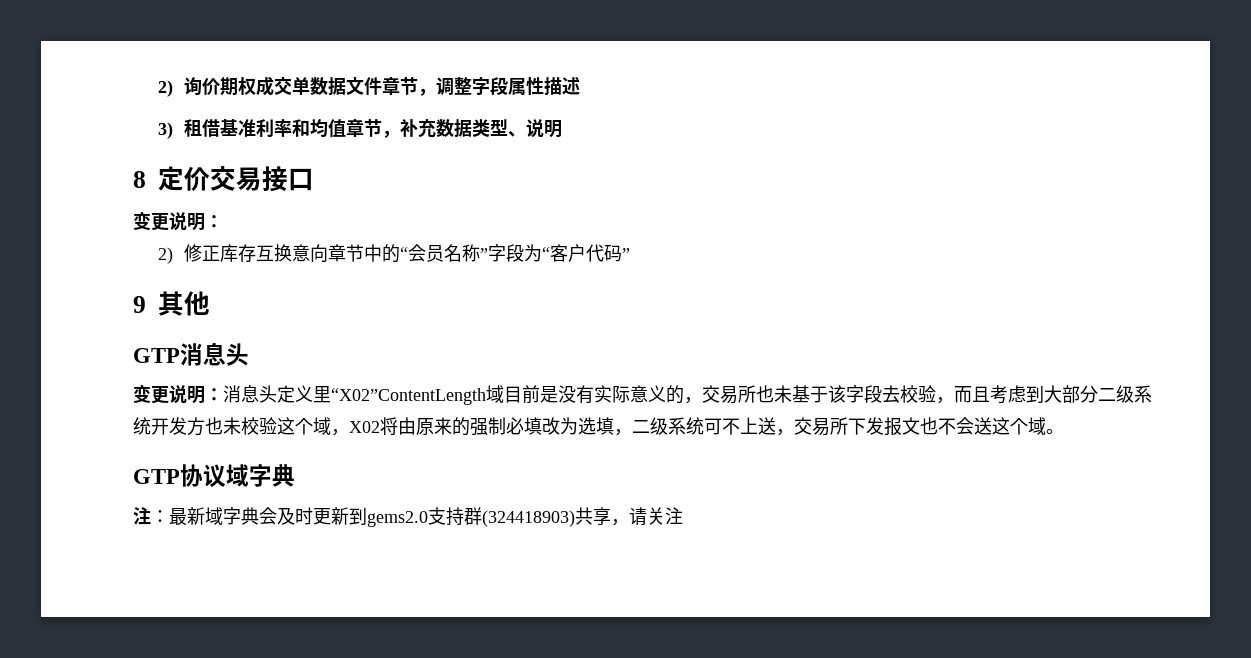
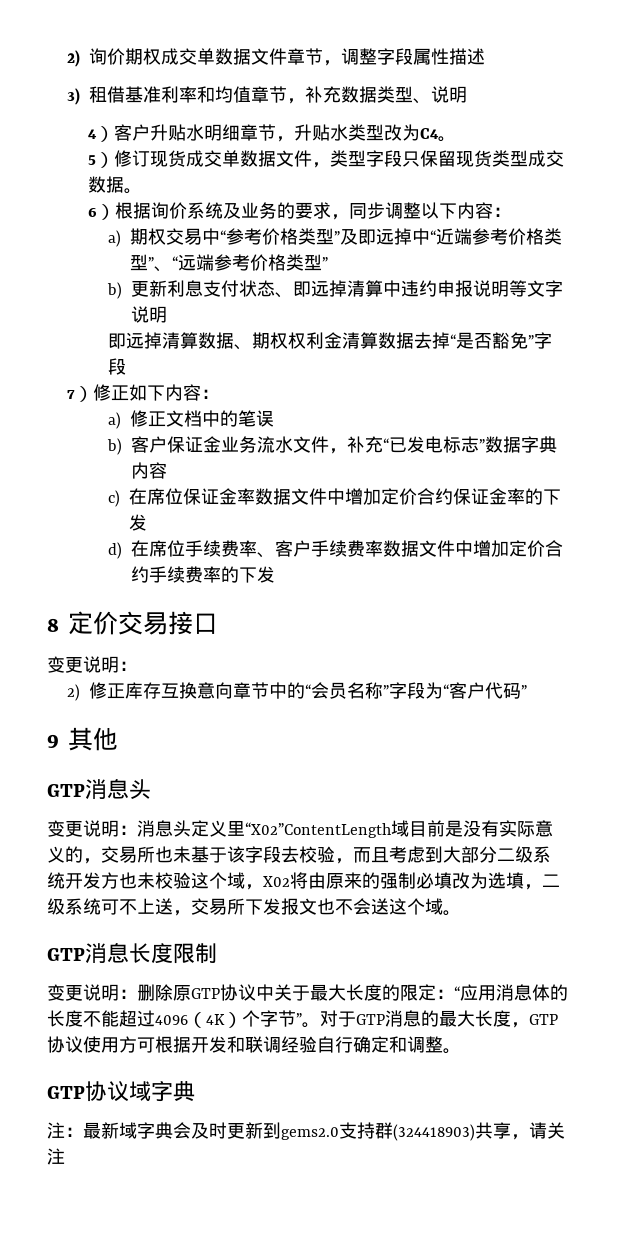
+ 4）客户升贴水明细章节，升贴水类型改为C4。
+ 5）修订现货成交单数据文件，类型字段只保留现货类型成交数据。
+ 6）根据询价系统及业务的要求，同步调整以下内容：
+ a)期权交易中“参考价格类型”及即远掉中“近端参考价格类型”、“远端参考价格类型”
+ b)更新利息支付状态、即远掉清算中违约申报说明等文字说明
+ 即远掉清算数据、期权权利金清算数据去掉“是否豁免”字段
+ 7）修正如下内容：
+ a)修正文档中的笔误
+ b)客户保证金业务流水文件，补充“已发电标志”数据字典内容
+ c)在席位保证金率数据文件中增加定价合约保证金率的下发
+ d)在席位手续费率、客户手续费率数据文件中增加定价合约手续费率的下发
+ GTP消息长度限制
+ 变更说明：删除原GTP协议中关于最大长度的限定：“应用消息体的长度不能超过4096（4K）个字节”。对于GTP消息的最大长度，GTP协议使用方可根据开发和联调经验自行确定和调整。

